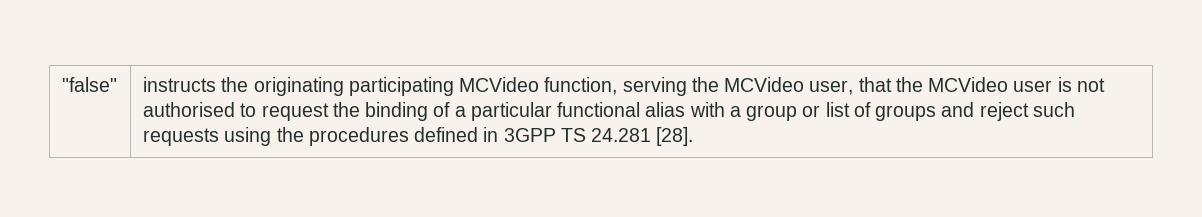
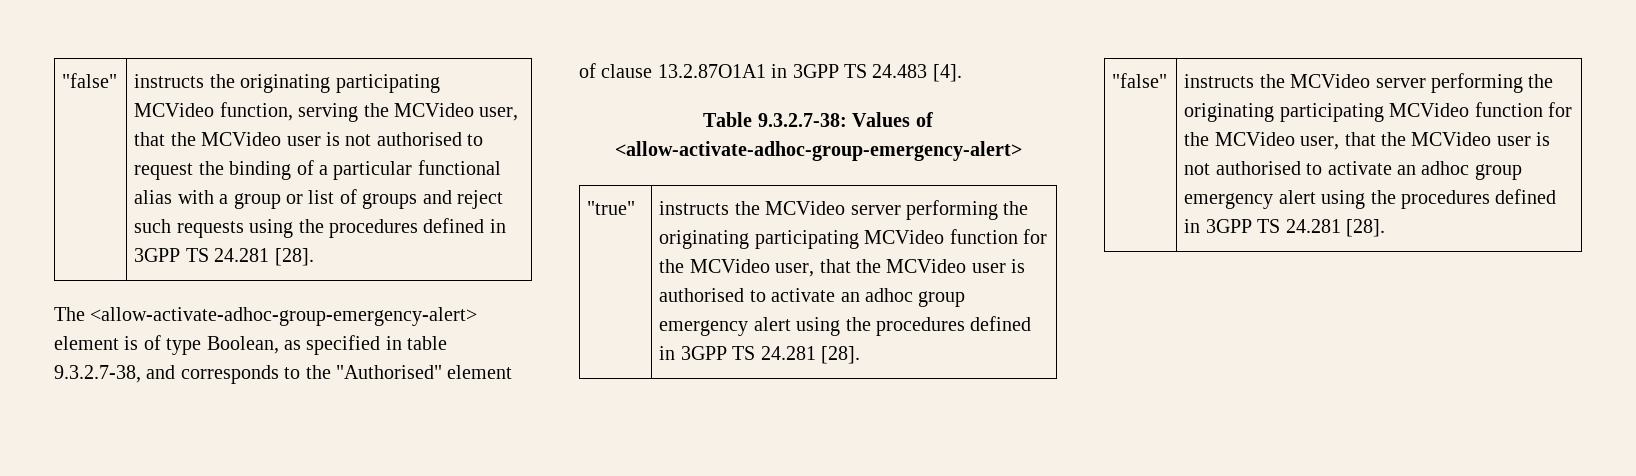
+ The <allow-activate-adhoc-group-emergency-alert> element is of type Boolean, as specified in table 9.3.2.7-38, and corresponds to the "Authorised" element of clause 13.2.87O1A1 in 3GPP TS 24.483 [4].
+ Table 9.3.2.7-38: Values of <allow-activate-adhoc-group-emergency-alert>
+ "true" | instructs the MCVideo server performing the originating participating MCVideo function for the MCVideo user, that the MCVideo user is authorised to activate an adhoc group emergency alert using the procedures defined in 3GPP TS 24.281 [28].
+ "false" | instructs the MCVideo server performing the originating participating MCVideo function for the MCVideo user, that the MCVideo user is not authorised to activate an adhoc group emergency alert using the procedures defined in 3GPP TS 24.281 [28].

